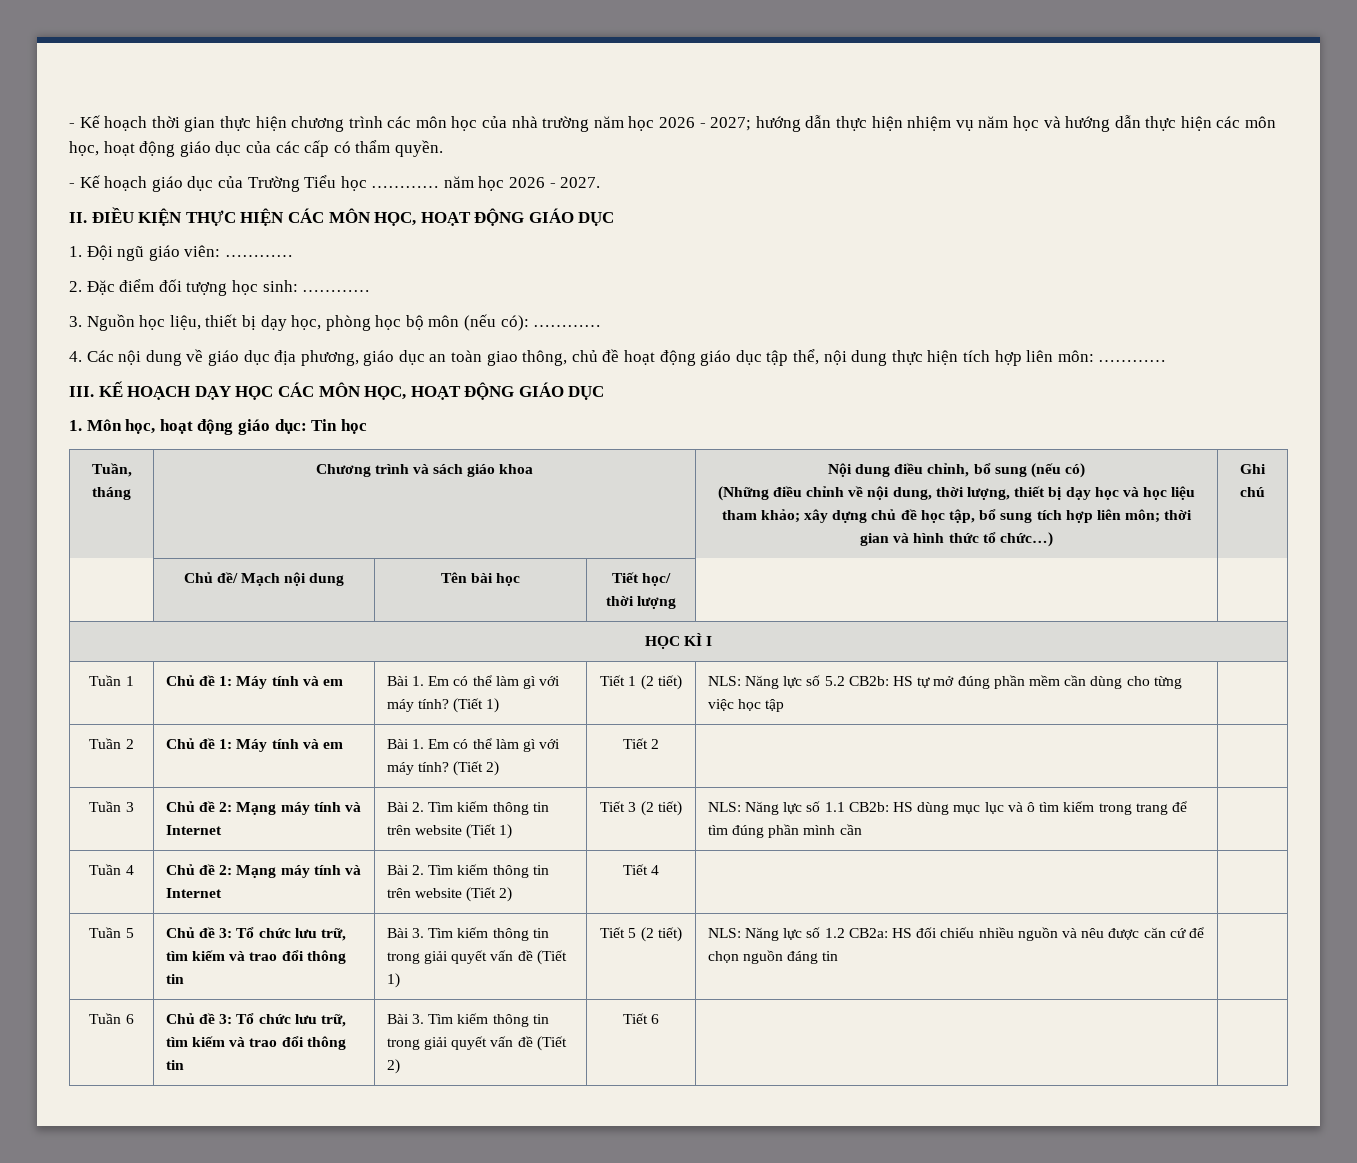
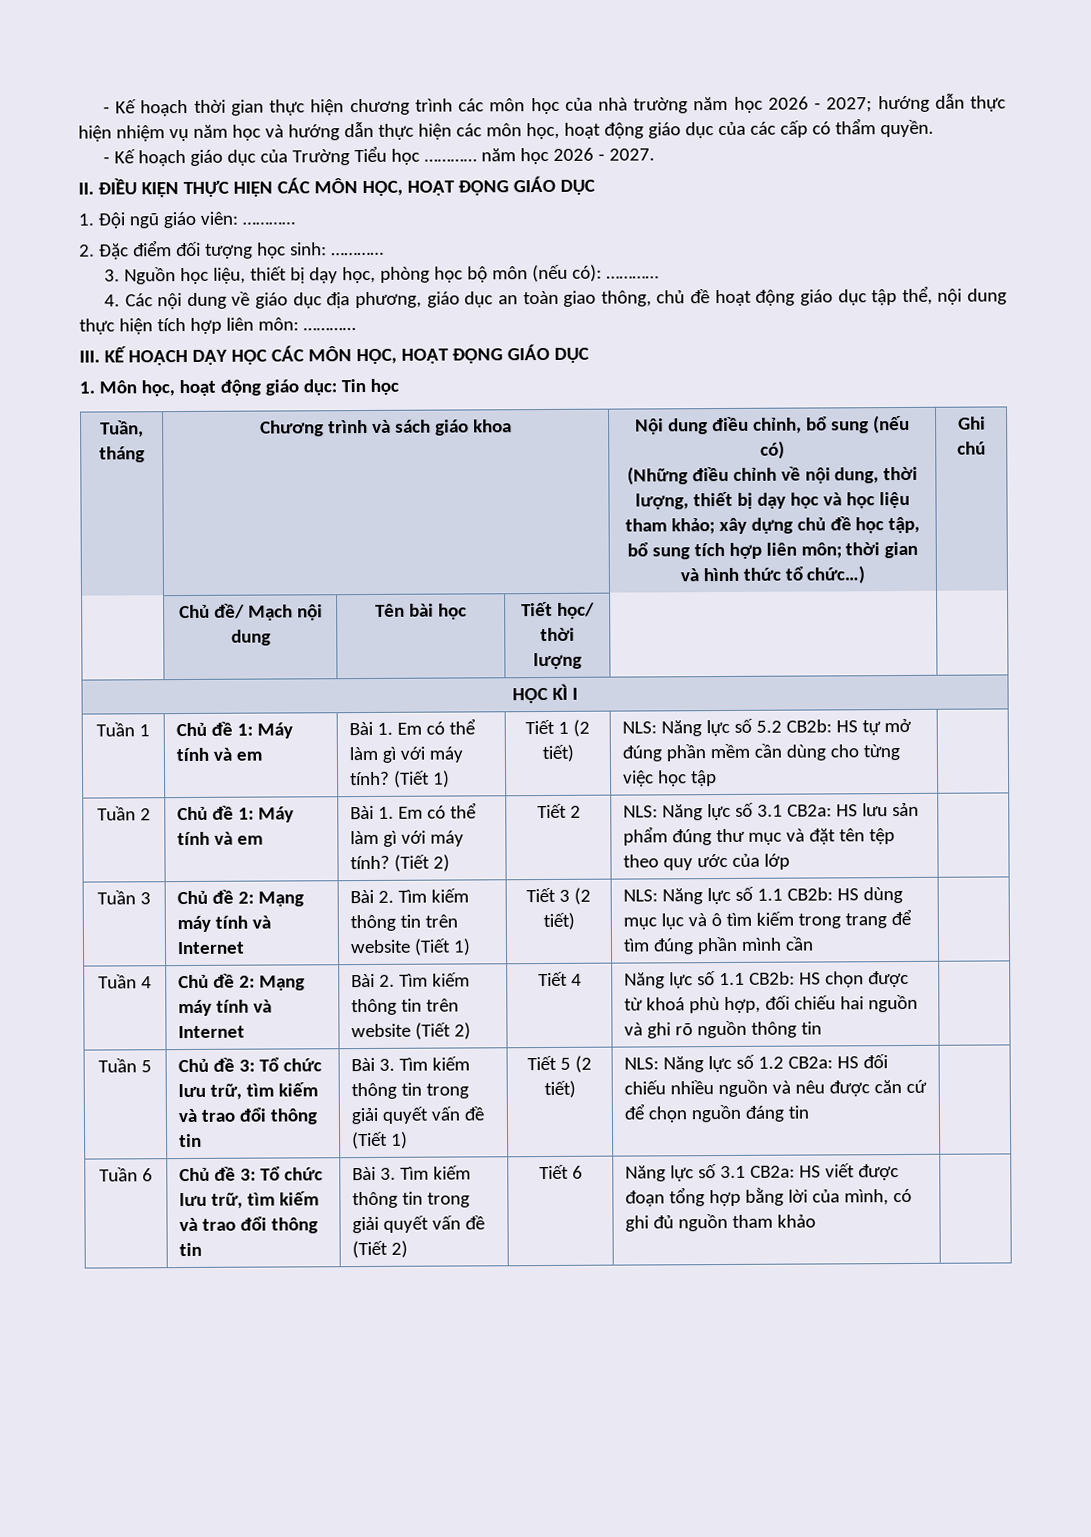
+ NLS: Năng lực số 3.1 CB2a: HS lưu sản phẩm đúng thư mục và đặt tên tệp theo quy ước của lớp
+ Năng lực số 1.1 CB2b: HS chọn được từ khoá phù hợp, đối chiếu hai nguồn và ghi rõ nguồn thông tin
+ Năng lực số 3.1 CB2a: HS viết được đoạn tổng hợp bằng lời của mình, có ghi đủ nguồn tham khảo

